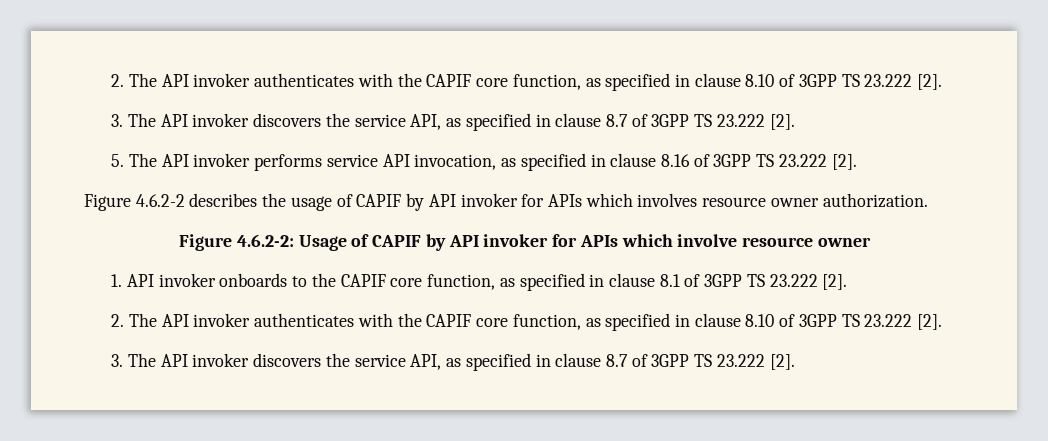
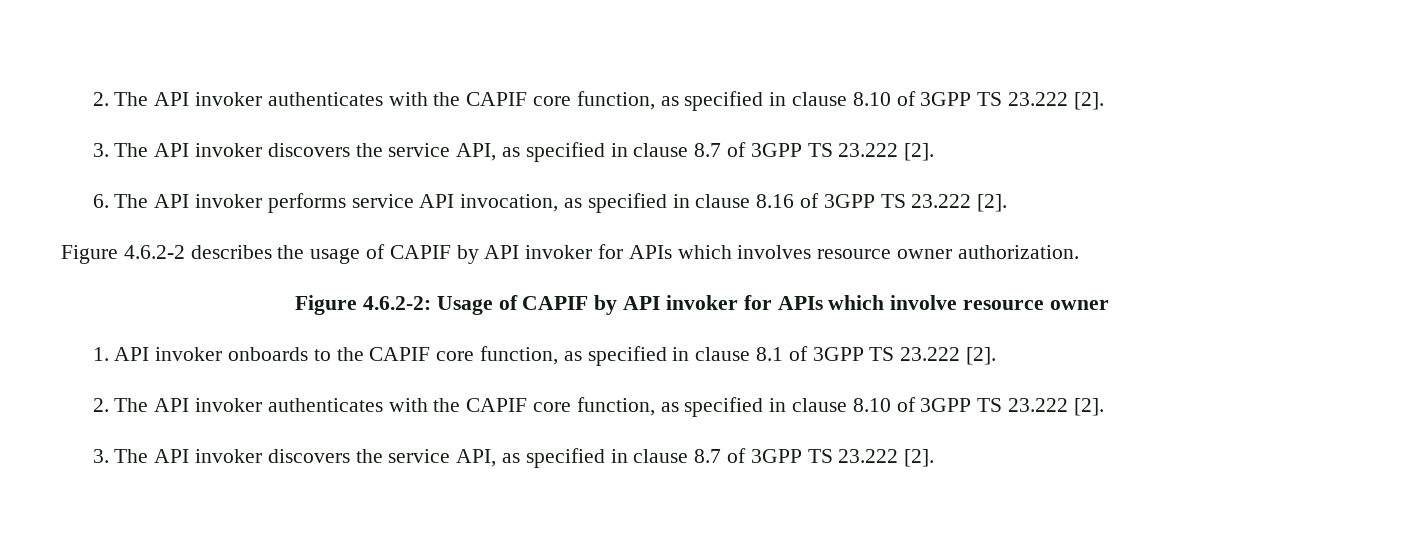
- 5. The API invoker performs service API invocation, as specified in clause 8.16 of 3GPP TS 23.222 [2].
+ 6. The API invoker performs service API invocation, as specified in clause 8.16 of 3GPP TS 23.222 [2].

